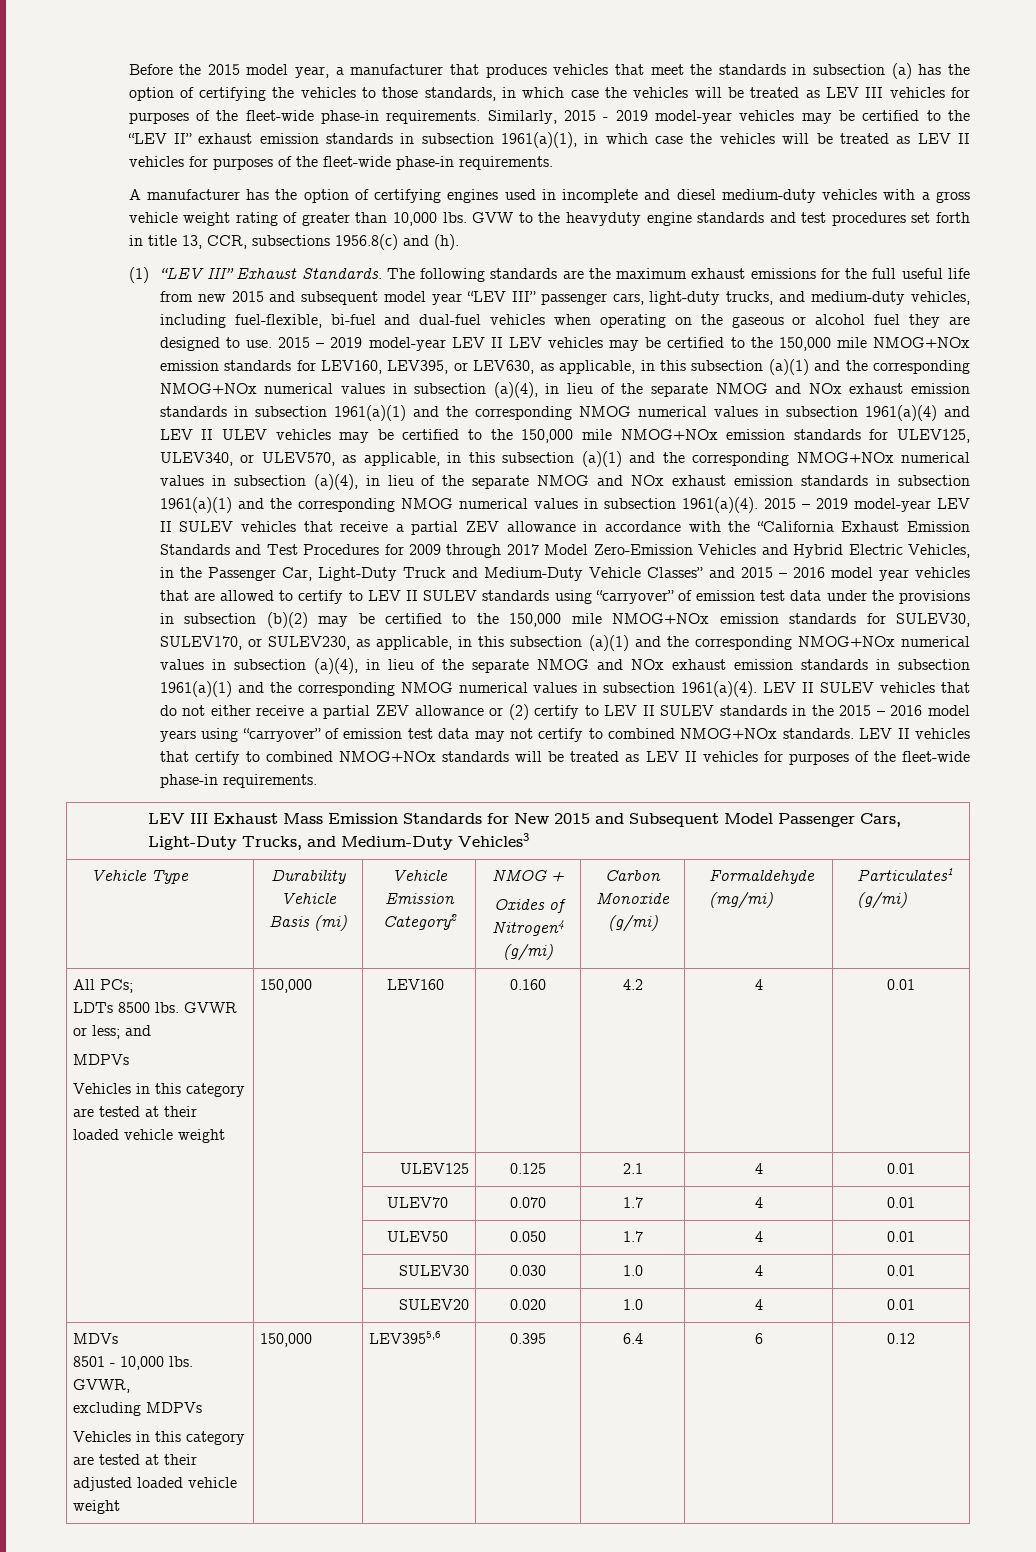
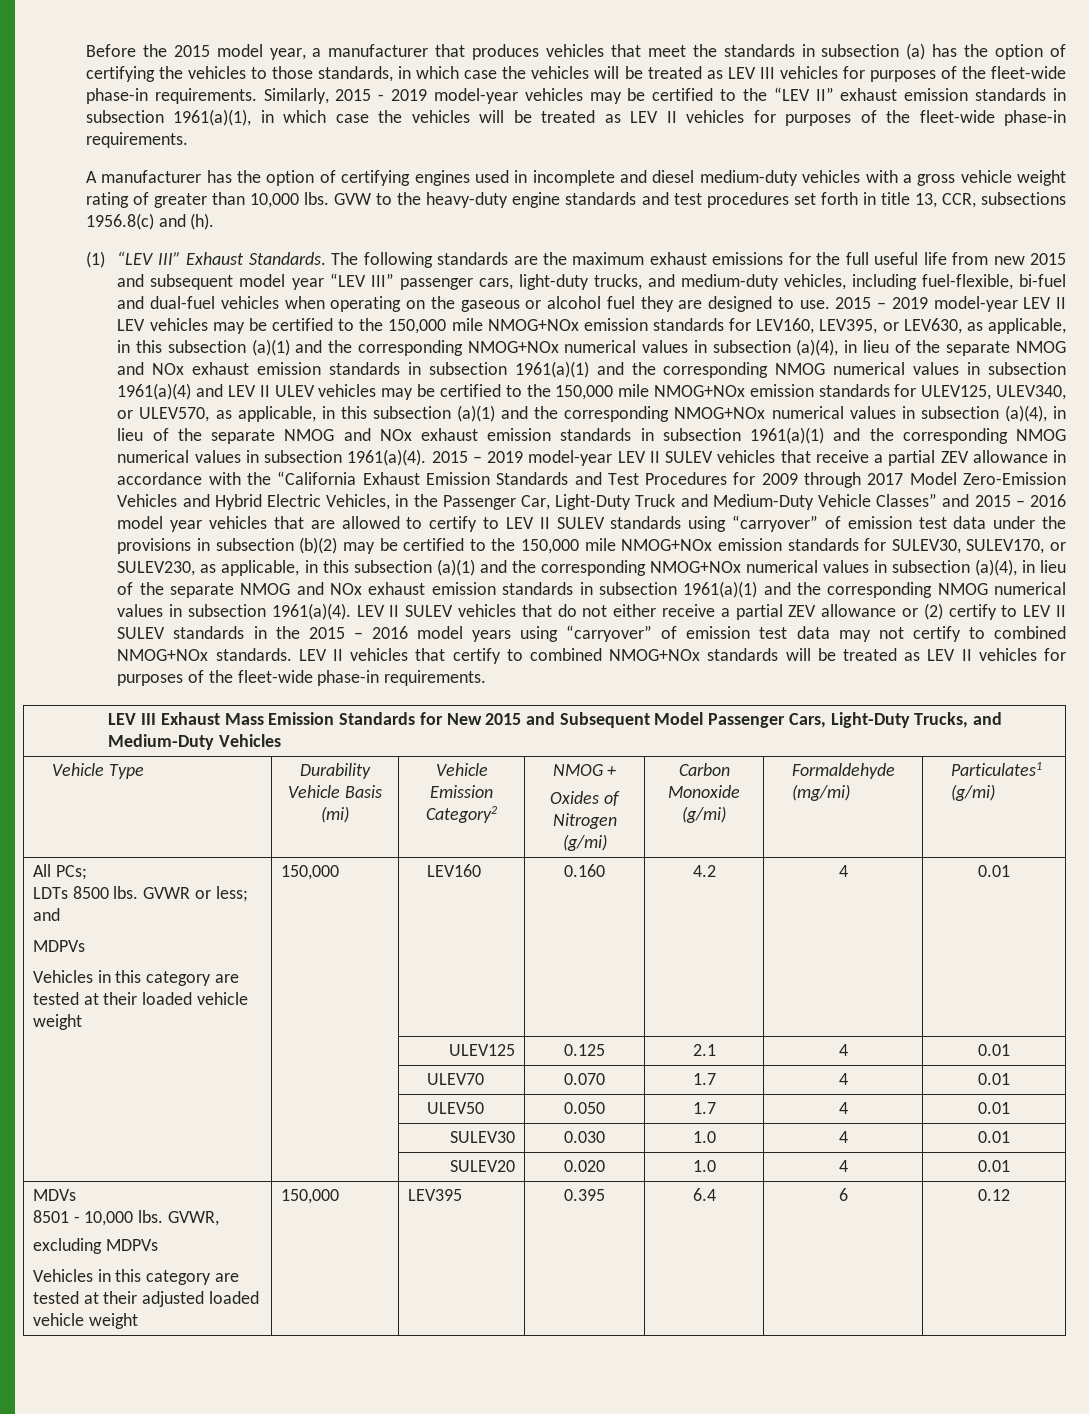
- GVW to the heavyduty engine standards and test procedures set forth in title 13, CCR, subsections 1956.8(c) and (h).
+ GVW to the heavy-duty engine standards and test procedures set forth in title 13, CCR, subsections 1956.8(c) and (h).
- LEV III Exhaust Mass Emission Standards for New 2015 and Subsequent Model Passenger Cars, Light-Duty Trucks, and Medium-Duty Vehicles3
+ LEV III Exhaust Mass Emission Standards for New 2015 and Subsequent Model Passenger Cars, Light-Duty Trucks, and Medium-Duty Vehicles
  Vehicle Type | Durability Vehicle Basis (mi) | Vehicle Emission Category2 | NMOG +
- Oxides of Nitrogen4 (g/mi) | Carbon Monoxide (g/mi) | Formaldehyde (mg/mi) | Particulates1 (g/mi)
+ Oxides of Nitrogen (g/mi) | Carbon Monoxide (g/mi) | Formaldehyde (mg/mi) | Particulates1 (g/mi)
  MDVs
  8501 - 10,000 lbs. GVWR,
  excluding MDPVs
- Vehicles in this category are tested at their adjusted loaded vehicle weight | 150,000 | LEV3955,6 | 0.395 | 6.4 | 6 | 0.12
+ Vehicles in this category are tested at their adjusted loaded vehicle weight | 150,000 | LEV395 | 0.395 | 6.4 | 6 | 0.12

